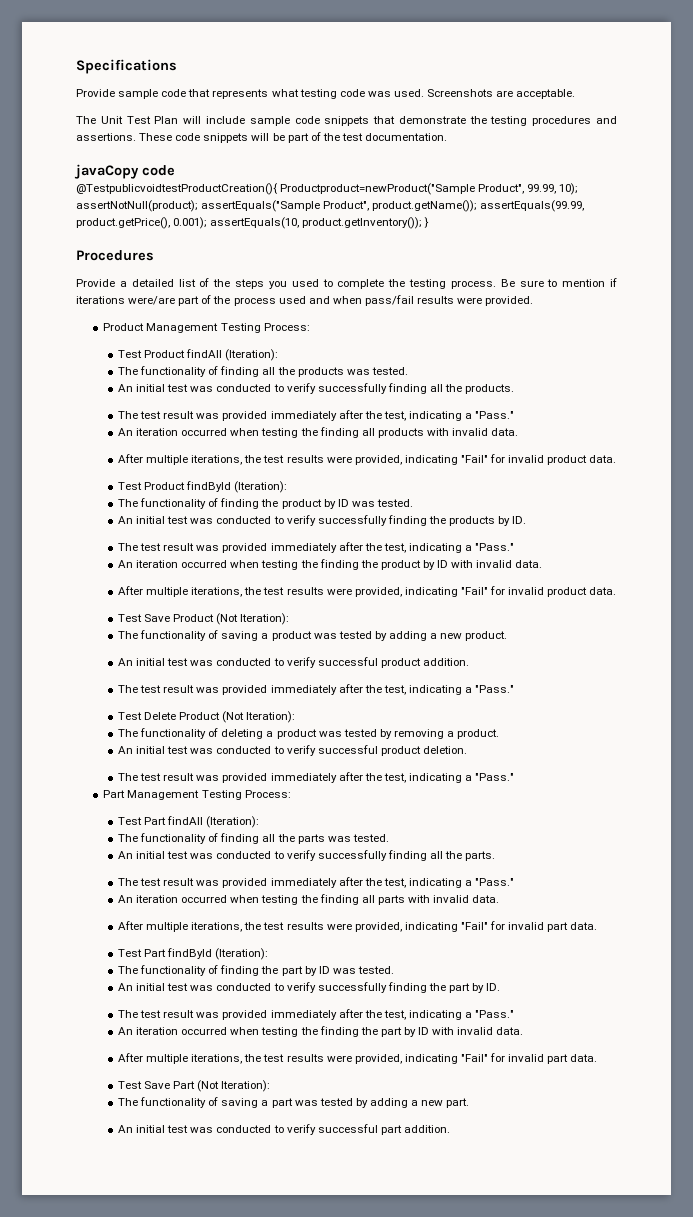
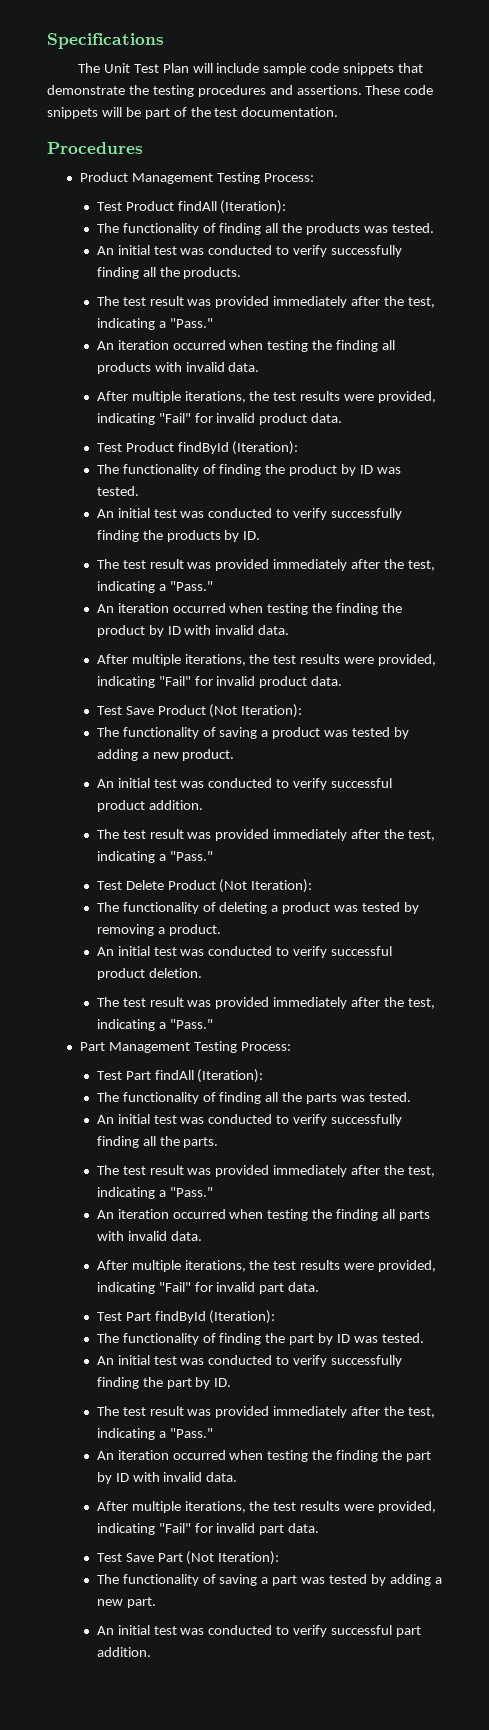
- Provide sample code that represents what testing code was used. Screenshots are acceptable.
- javaCopy code
- @TestpublicvoidtestProductCreation(){ Productproduct=newProduct("Sample Product", 99.99, 10); assertNotNull(product); assertEquals("Sample Product", product.getName()); assertEquals(99.99, product.getPrice(), 0.001); assertEquals(10, product.getInventory()); }
  Procedures
- Provide a detailed list of the steps you used to complete the testing process. Be sure to mention if iterations were/are part of the process used and when pass/fail results were provided.

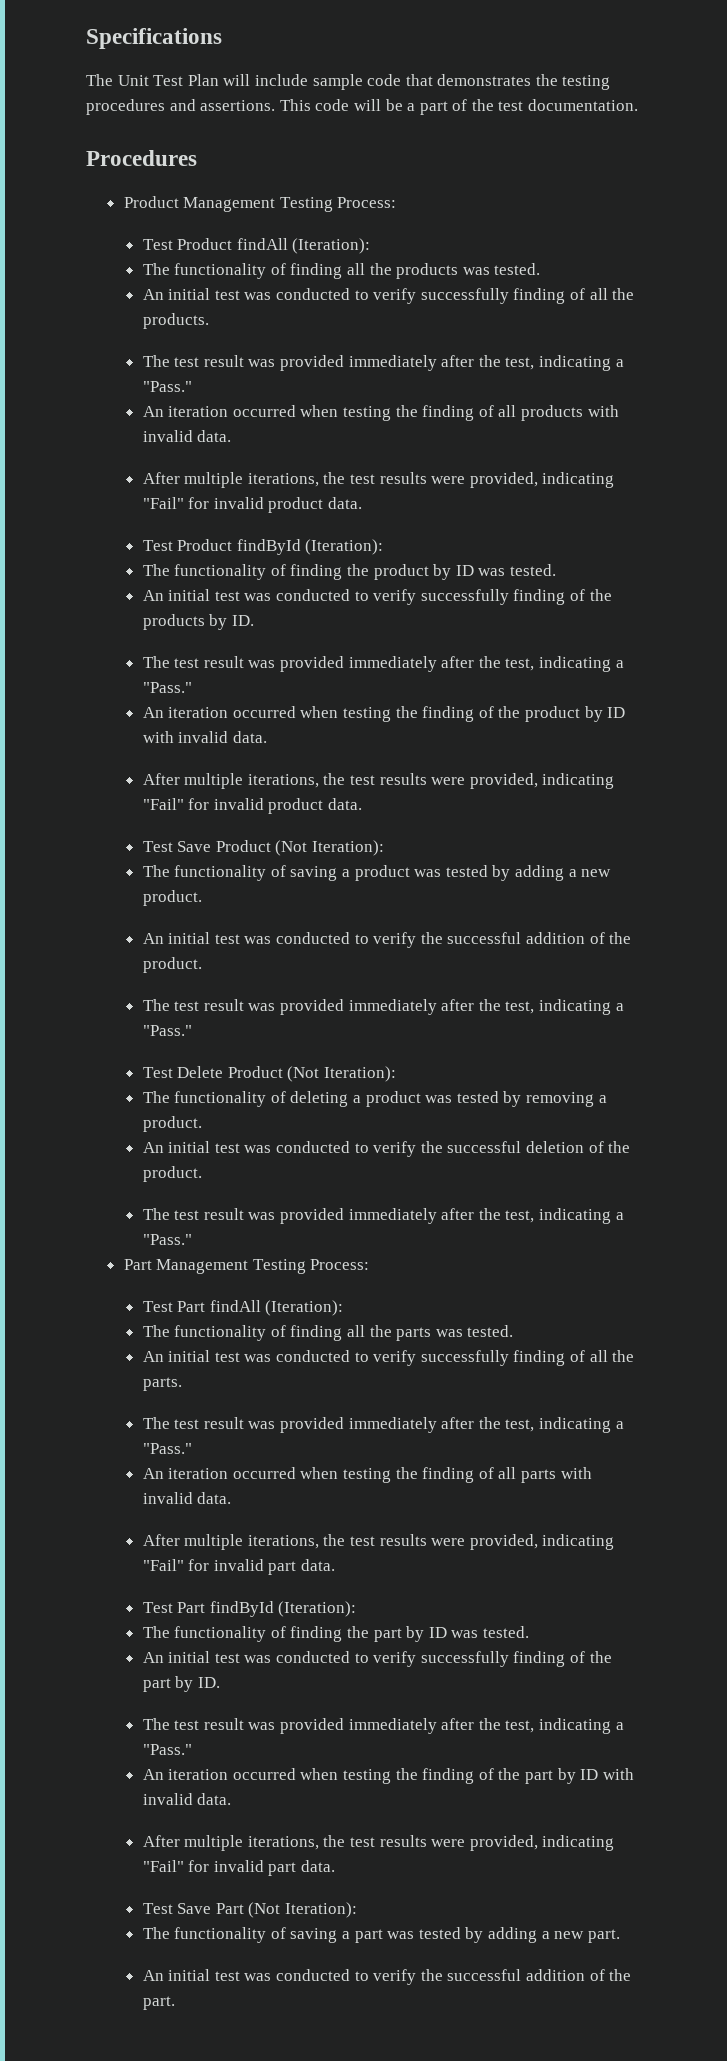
- The Unit Test Plan will include sample code snippets that demonstrate the testing procedures and assertions.
+ The Unit Test Plan will include sample code that demonstrates the testing procedures and assertions.
- These code snippets will be part of the test documentation.
+ This code will be a part of the test documentation.
- An initial test was conducted to verify successfully finding all the products.
+ An initial test was conducted to verify successfully finding of all the products.
- An iteration occurred when testing the finding all products with invalid data.
+ An iteration occurred when testing the finding of all products with invalid data.
- An initial test was conducted to verify successfully finding the products by ID.
+ An initial test was conducted to verify successfully finding of the products by ID.
- An iteration occurred when testing the finding the product by ID with invalid data.
+ An iteration occurred when testing the finding of the product by ID with invalid data.
- An initial test was conducted to verify successful product addition.
+ An initial test was conducted to verify the successful addition of the product.
- An initial test was conducted to verify successful product deletion.
+ An initial test was conducted to verify the successful deletion of the product.
- An initial test was conducted to verify successfully finding all the parts.
+ An initial test was conducted to verify successfully finding of all the parts.
- An iteration occurred when testing the finding all parts with invalid data.
+ An iteration occurred when testing the finding of all parts with invalid data.
- An initial test was conducted to verify successfully finding the part by ID.
+ An initial test was conducted to verify successfully finding of the part by ID.
- An iteration occurred when testing the finding the part by ID with invalid data.
+ An iteration occurred when testing the finding of the part by ID with invalid data.
- An initial test was conducted to verify successful part addition.
+ An initial test was conducted to verify the successful addition of the part.

